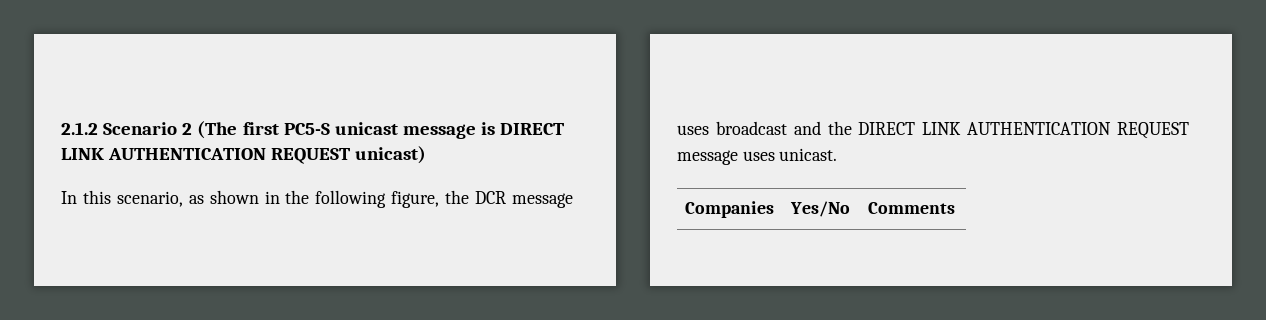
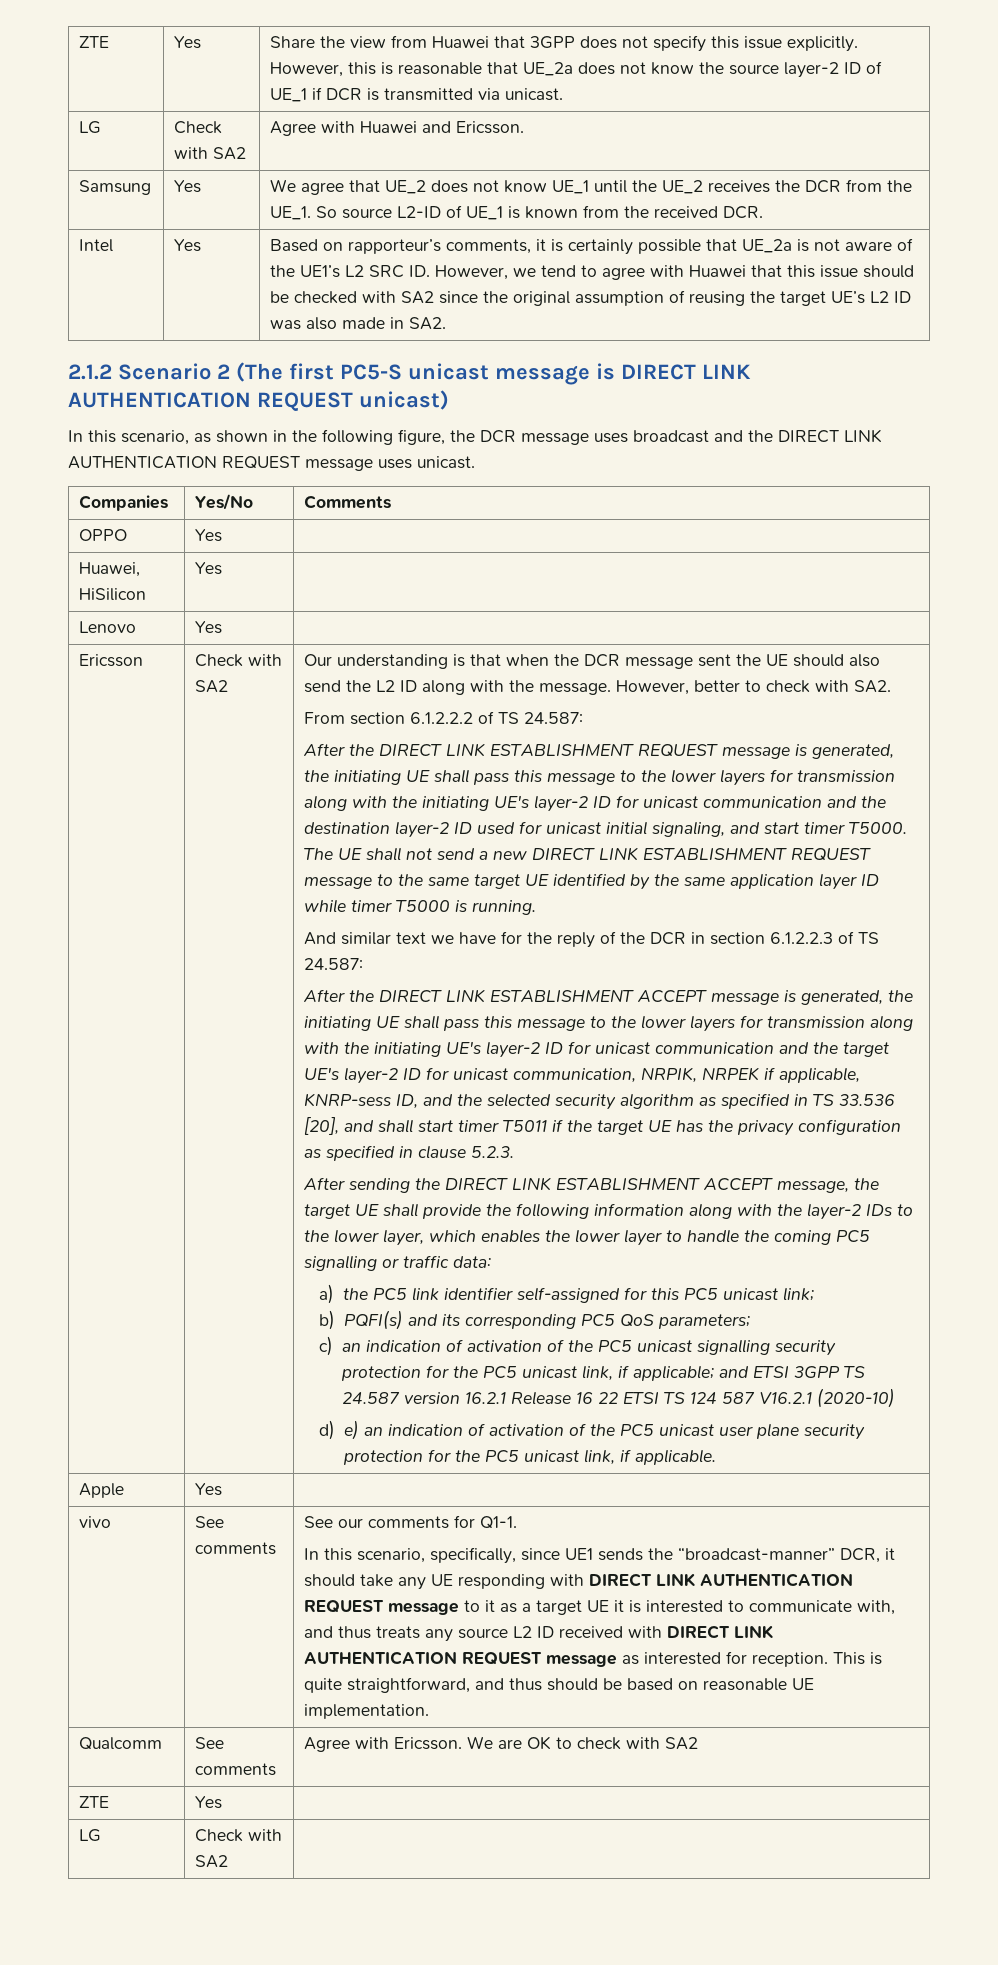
+ ZTE | Yes | Share the view from Huawei that 3GPP does not specify this issue explicitly. However, this is reasonable that UE_2a does not know the source layer-2 ID of UE_1 if DCR is transmitted via unicast.
+ LG | Check with SA2 | Agree with Huawei and Ericsson.
+ Samsung | Yes | We agree that UE_2 does not know UE_1 until the UE_2 receives the DCR from the UE_1. So source L2-ID of UE_1 is known from the received DCR.
+ Intel | Yes | Based on rapporteur’s comments, it is certainly possible that UE_2a is not aware of the UE1’s L2 SRC ID. However, we tend to agree with Huawei that this issue should be checked with SA2 since the original assumption of reusing the target UE’s L2 ID was also made in SA2.
+ OPPO | Yes |
+ Huawei, HiSilicon | Yes |
+ Lenovo | Yes |
+ Ericsson | Check with SA2 | Our understanding is that when the DCR message sent the UE should also send the L2 ID along with the message. However, better to check with SA2.
+ From section 6.1.2.2.2 of TS 24.587:
+ After the DIRECT LINK ESTABLISHMENT REQUEST message is generated, the initiating UE shall pass this message to the lower layers for transmission along with the initiating UE's layer-2 ID for unicast communication and the destination layer-2 ID used for unicast initial signaling, and start timer T5000. The UE shall not send a new DIRECT LINK ESTABLISHMENT REQUEST message to the same target UE identified by the same application layer ID while timer T5000 is running.
+ And similar text we have for the reply of the DCR in section 6.1.2.2.3 of TS 24.587:
+ After the DIRECT LINK ESTABLISHMENT ACCEPT message is generated, the initiating UE shall pass this message to the lower layers for transmission along with the initiating UE's layer-2 ID for unicast communication and the target UE's layer-2 ID for unicast communication, NRPIK, NRPEK if applicable, KNRP-sess ID, and the selected security algorithm as specified in TS 33.536 [20], and shall start timer T5011 if the target UE has the privacy configuration as specified in clause 5.2.3.
+ After sending the DIRECT LINK ESTABLISHMENT ACCEPT message, the target UE shall provide the following information along with the layer-2 IDs to the lower layer, which enables the lower layer to handle the coming PC5 signalling or traffic data:
+ a) the PC5 link identifier self-assigned for this PC5 unicast link;
+ b) PQFI(s) and its corresponding PC5 QoS parameters;
+ c) an indication of activation of the PC5 unicast signalling security protection for the PC5 unicast link, if applicable; and ETSI 3GPP TS 24.587 version 16.2.1 Release 16 22 ETSI TS 124 587 V16.2.1 (2020-10)
+ d) e) an indication of activation of the PC5 unicast user plane security protection for the PC5 unicast link, if applicable.
+ Apple | Yes |
+ vivo | See comments | See our comments for Q1-1.
+ In this scenario, specifically, since UE1 sends the “broadcast-manner” DCR, it should take any UE responding with DIRECT LINK AUTHENTICATION REQUEST message to it as a target UE it is interested to communicate with, and thus treats any source L2 ID received with DIRECT LINK AUTHENTICATION REQUEST message as interested for reception. This is quite straightforward, and thus should be based on reasonable UE implementation.
+ Qualcomm | See comments | Agree with Ericsson. We are OK to check with SA2
+ ZTE | Yes |
+ LG | Check with SA2 |

